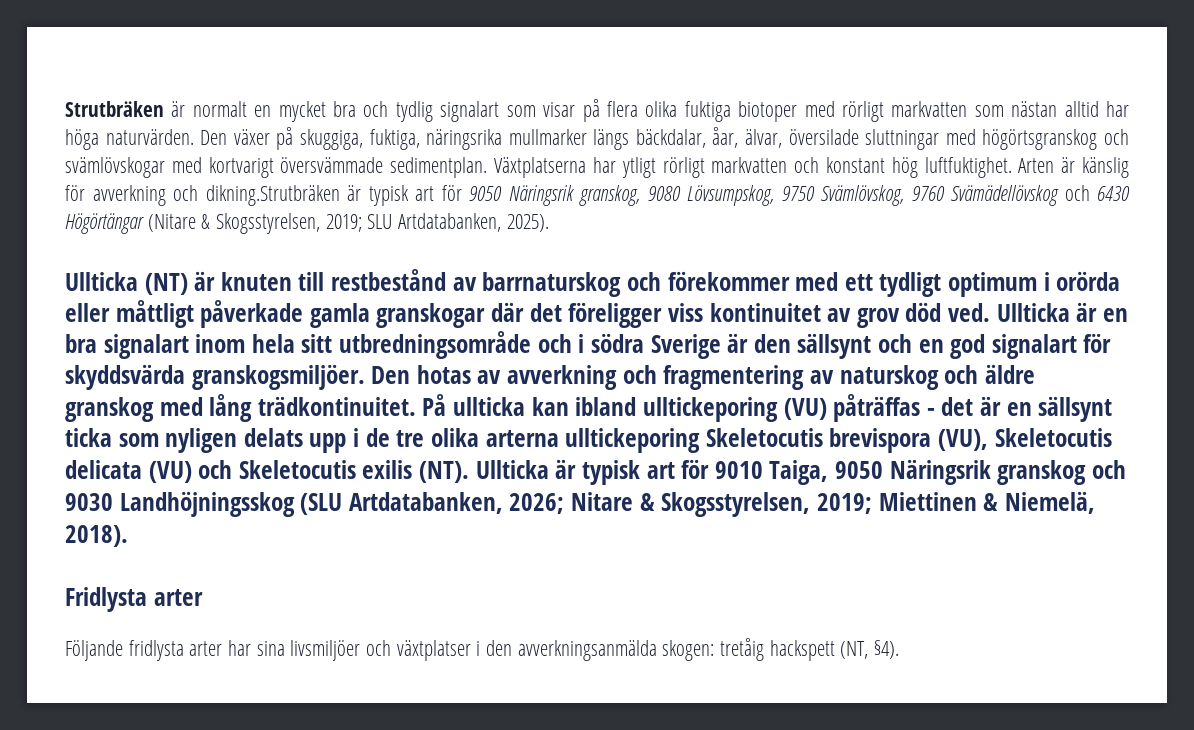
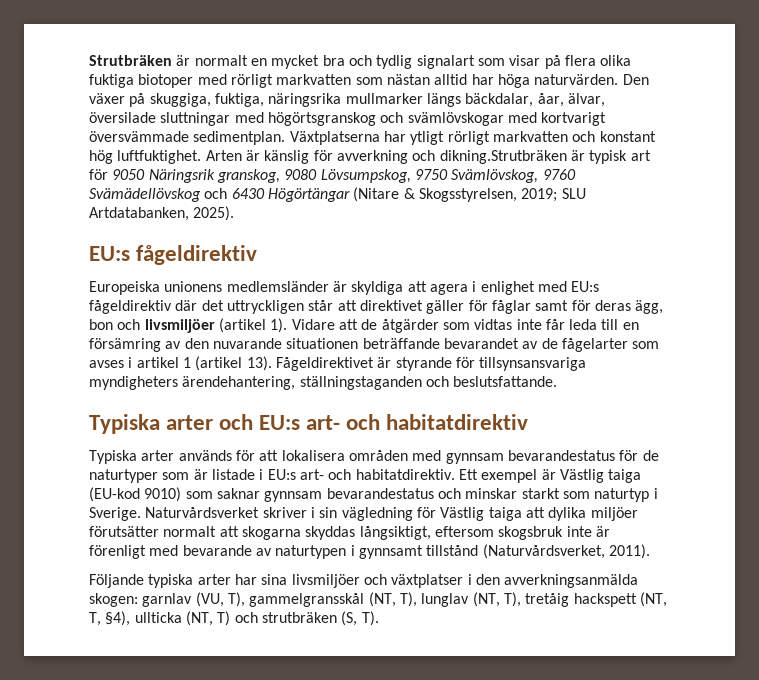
  Arten är känslig för avverkning och dikning.Strutbräken är typisk art för 9050 Näringsrik granskog, 9080 Lövsumpskog, 9750 Svämlövskog, 9760 Svämädellövskog och 6430 Högörtängar (Nitare & Skogsstyrelsen, 2019; SLU Artdatabanken, 2025).
- Ullticka (NT) är knuten till restbestånd av barrnaturskog och förekommer med ett tydligt optimum i orörda eller måttligt påverkade gamla granskogar där det föreligger viss kontinuitet av grov död ved. Ullticka är en bra signalart inom hela sitt utbredningsområde och i södra Sverige är den sällsynt och en god signalart för skyddsvärda granskogsmiljöer. Den hotas av avverkning och fragmentering av naturskog och äldre granskog med lång trädkontinuitet. På ullticka kan ibland ulltickeporing (VU) påträffas - det är en sällsynt ticka som nyligen delats upp i de tre olika arterna ulltickeporing Skeletocutis brevispora (VU), Skeletocutis delicata (VU) och Skeletocutis exilis (NT). Ullticka är typisk art för 9010 Taiga, 9050 Näringsrik granskog och 9030 Landhöjningsskog (SLU Artdatabanken, 2026; Nitare & Skogsstyrelsen, 2019; Miettinen & Niemelä, 2018).
- Fridlysta arter
+ EU:s fågeldirektiv
+ Europeiska unionens medlemsländer är skyldiga att agera i enlighet med EU:s fågeldirektiv där det uttryckligen står att direktivet gäller för fåglar samt för deras ägg, bon och livsmiljöer (artikel 1). Vidare att de åtgärder som vidtas inte får leda till en försämring av den nuvarande situationen beträffande bevarandet av de fågelarter som avses i artikel 1 (artikel 13). Fågeldirektivet är styrande för tillsynsansvariga myndigheters ärendehantering, ställningstaganden och beslutsfattande.
+ Typiska arter och EU:s art- och habitatdirektiv
+ Typiska arter används för att lokalisera områden med gynnsam bevarandestatus för de naturtyper som är listade i EU:s art- och habitatdirektiv. Ett exempel är Västlig taiga (EU-kod 9010) som saknar gynnsam bevarandestatus och minskar starkt som naturtyp i Sverige. Naturvårdsverket skriver i sin vägledning för Västlig taiga att dylika miljöer förutsätter normalt att skogarna skyddas långsiktigt, eftersom skogsbruk inte är förenligt med bevarande av naturtypen i gynnsamt tillstånd (Naturvårdsverket, 2011).
- Följande fridlysta arter har sina livsmiljöer och växtplatser i den avverkningsanmälda skogen: tretåig hackspett (NT, §4).
+ Följande typiska arter har sina livsmiljöer och växtplatser i den avverkningsanmälda skogen: garnlav (VU, T), gammelgransskål (NT, T), lunglav (NT, T), tretåig hackspett (NT, T, §4), ullticka (NT, T) och strutbräken (S, T).

